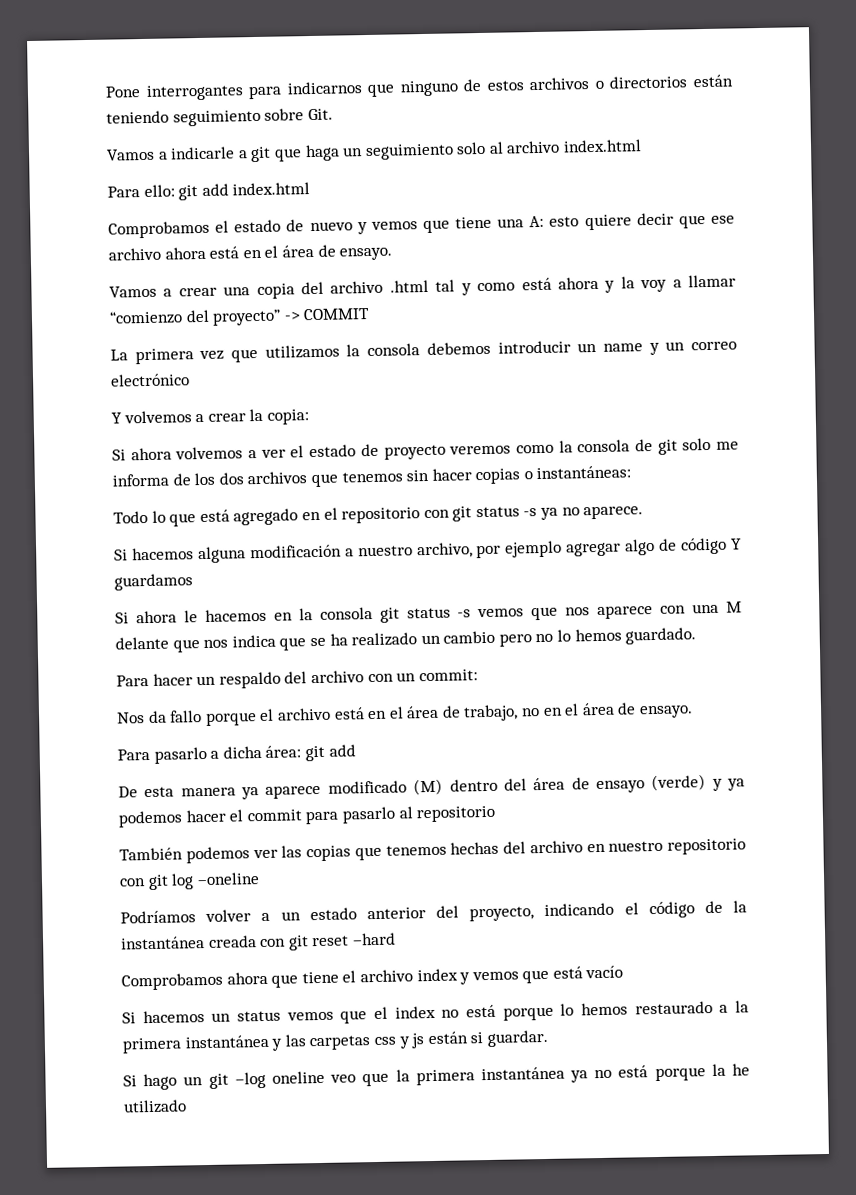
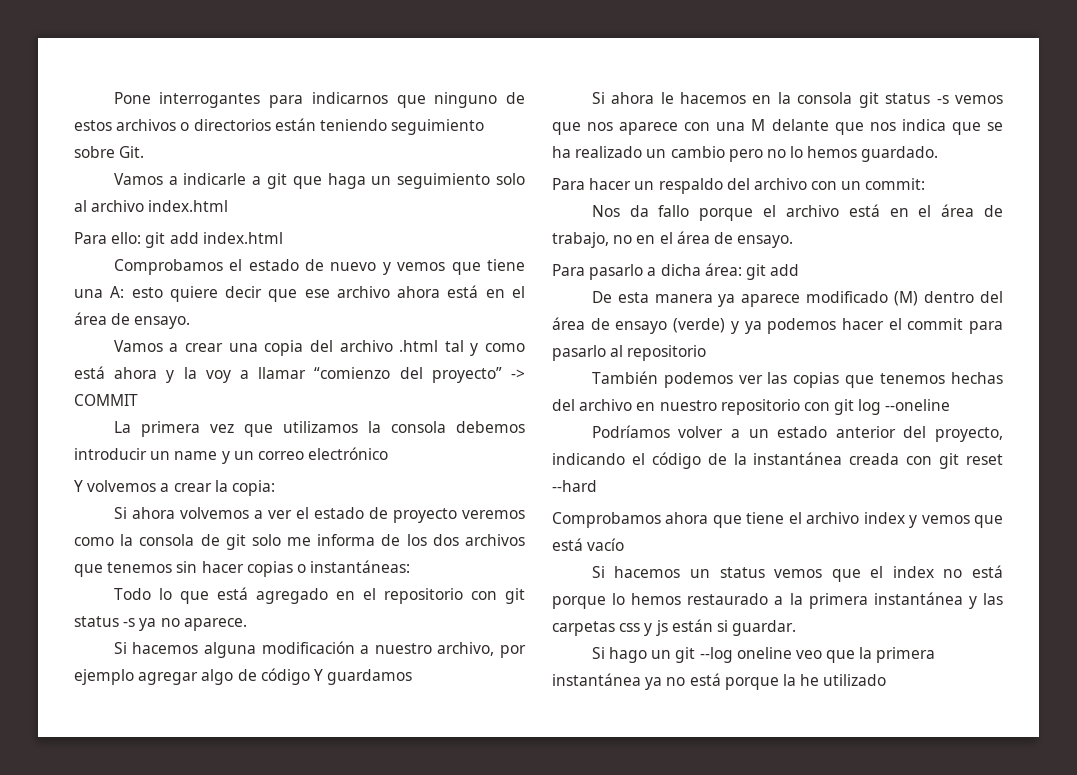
- También podemos ver las copias que tenemos hechas del archivo en nuestro repositorio con git log –oneline
+ También podemos ver las copias que tenemos hechas del archivo en nuestro repositorio con git log --oneline
- Podríamos volver a un estado anterior del proyecto, indicando el código de la instantánea creada con git reset –hard
+ Podríamos volver a un estado anterior del proyecto, indicando el código de la instantánea creada con git reset --hard
- Si hago un git –log oneline veo que la primera instantánea ya no está porque la he utilizado
+ Si hago un git --log oneline veo que la primera instantánea ya no está porque la he utilizado

